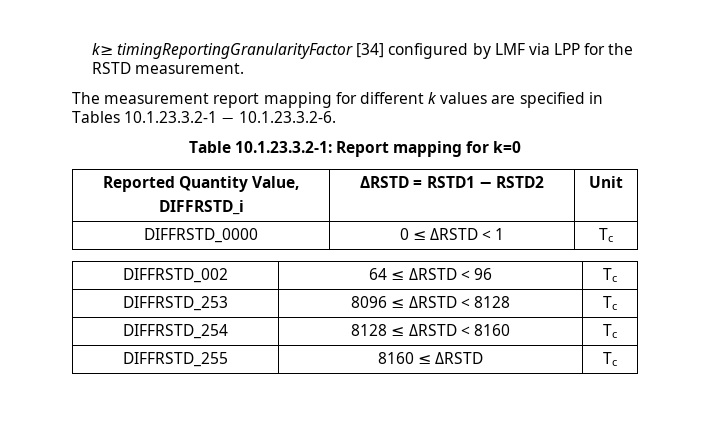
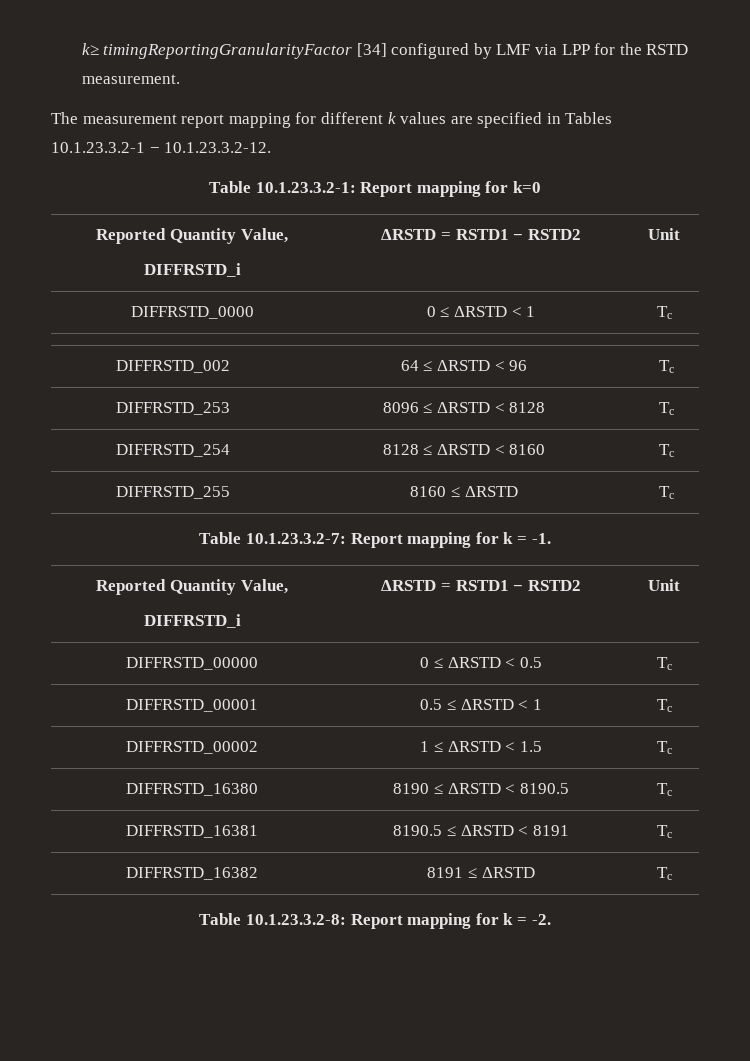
- The measurement report mapping for different k values are specified in Tables 10.1.23.3.2-1 − 10.1.23.3.2-6.
+ The measurement report mapping for different k values are specified in Tables 10.1.23.3.2-1 − 10.1.23.3.2-12.
+ Table 10.1.23.3.2-7: Report mapping for k = -1.
+ Reported Quantity Value,
+ DIFFRSTD_i | ΔRSTD = RSTD1 − RSTD2 | Unit
+ DIFFRSTD_00000 | 0 ≤ ΔRSTD < 0.5 | Tc
+ DIFFRSTD_00001 | 0.5 ≤ ΔRSTD < 1 | Tc
+ DIFFRSTD_00002 | 1 ≤ ΔRSTD < 1.5 | Tc
+ DIFFRSTD_16380 | 8190 ≤ ΔRSTD < 8190.5 | Tc
+ DIFFRSTD_16381 | 8190.5 ≤ ΔRSTD < 8191 | Tc
+ DIFFRSTD_16382 | 8191 ≤ ΔRSTD | Tc
+ Table 10.1.23.3.2-8: Report mapping for k = -2.

